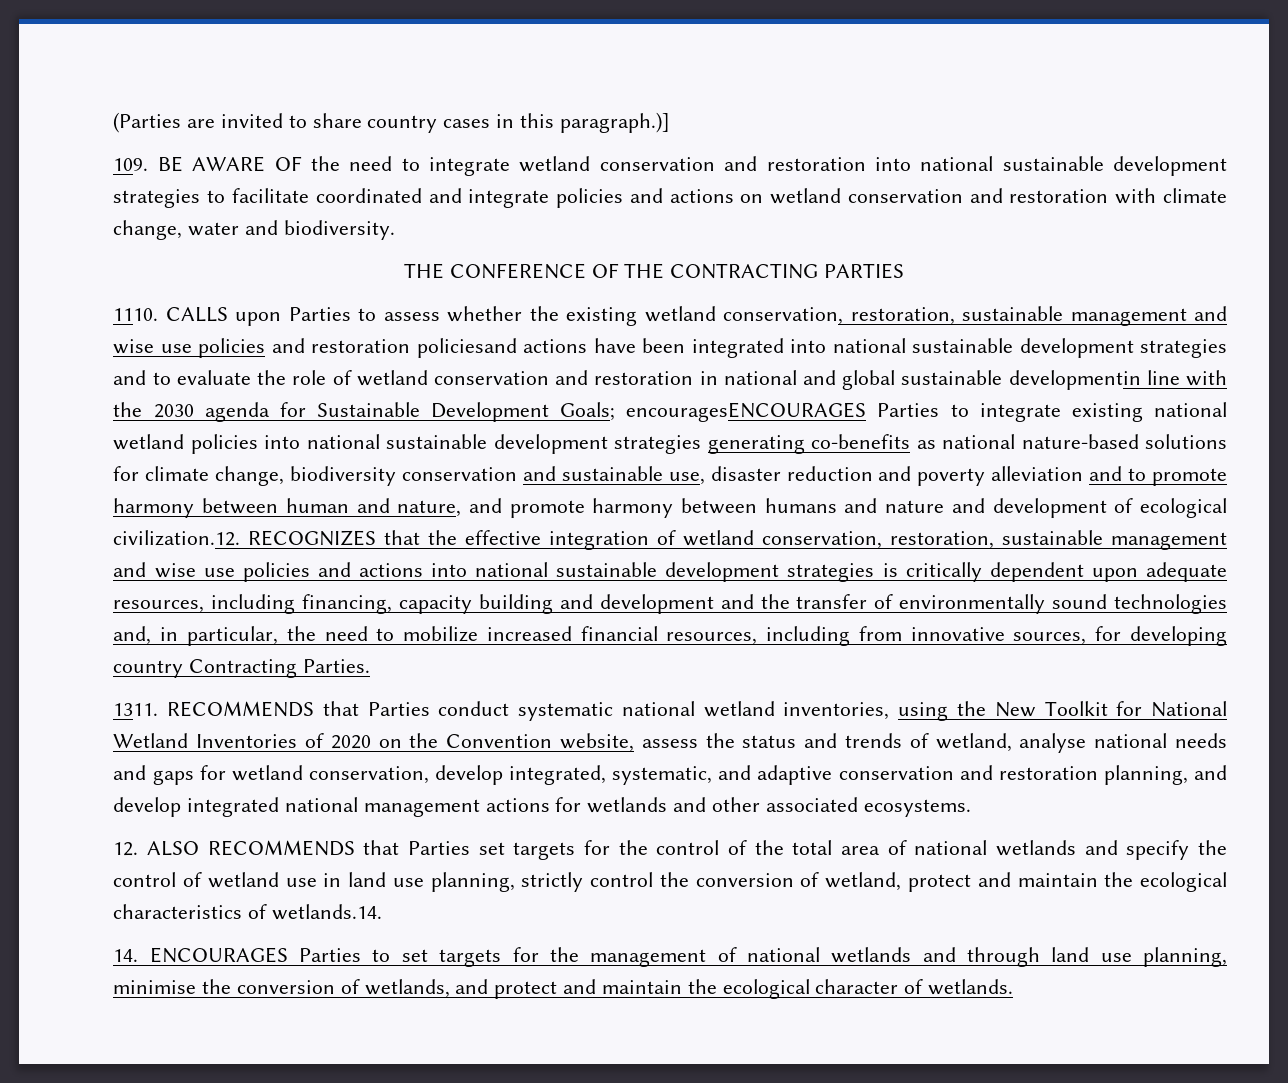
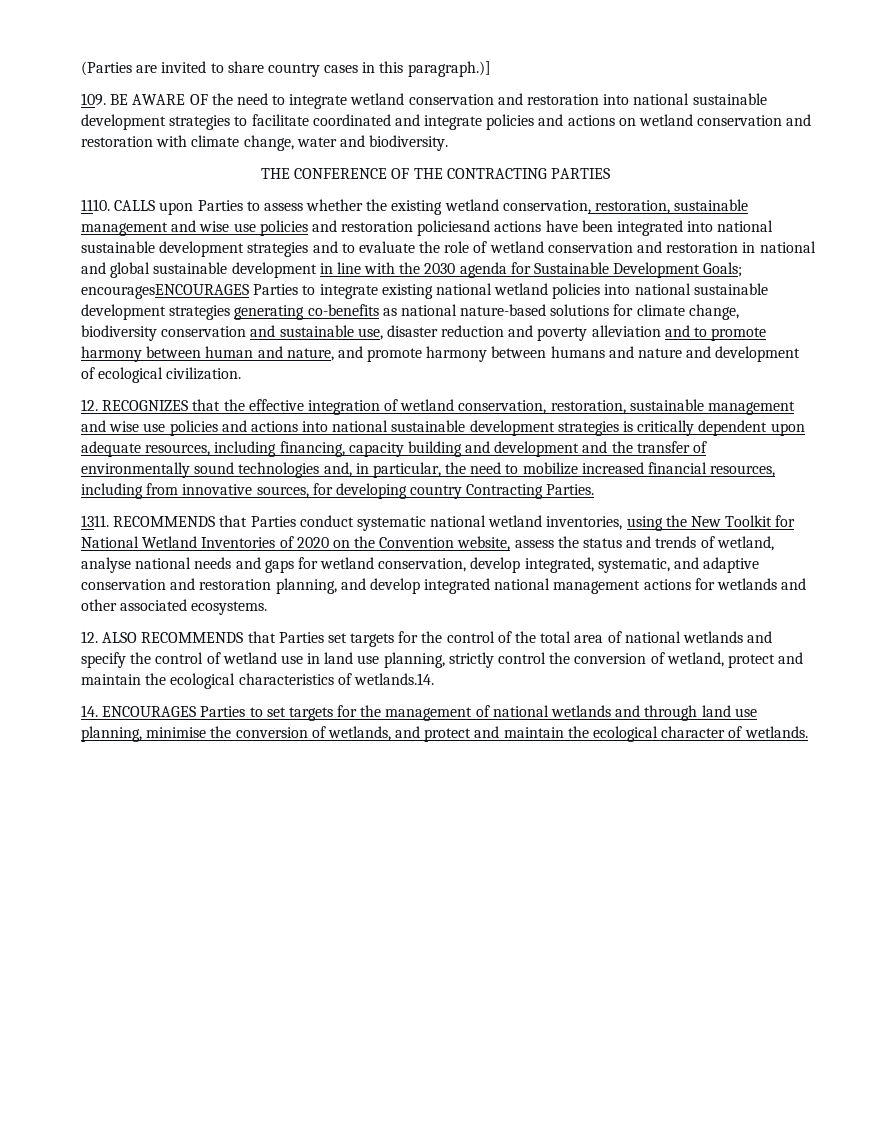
- CALLS upon Parties to assess whether the existing wetland conservation, restoration, sustainable management and wise use policies and restoration policiesand actions have been integrated into national sustainable development strategies and to evaluate the role of wetland conservation and restoration in national and global sustainable developmentin line with the 2030 agenda for Sustainable Development Goals;
+ CALLS upon Parties to assess whether the existing wetland conservation, restoration, sustainable management and wise use policies and restoration policiesand actions have been integrated into national sustainable development strategies and to evaluate the role of wetland conservation and restoration in national and global sustainable development in line with the 2030 agenda for Sustainable Development Goals;
- encouragesENCOURAGES Parties to integrate existing national wetland policies into national sustainable development strategies generating co-benefits as national nature-based solutions for climate change, biodiversity conservation and sustainable use, disaster reduction and poverty alleviation and to promote harmony between human and nature, and promote harmony between humans and nature and development of ecological civilization.12. RECOGNIZES that the effective integration of wetland conservation, restoration, sustainable management and wise use policies and actions into national sustainable development strategies is critically dependent upon adequate resources, including financing, capacity building and development and the transfer of environmentally sound technologies and, in particular, the need to mobilize increased financial resources, including from innovative sources, for developing country Contracting Parties.
+ encouragesENCOURAGES Parties to integrate existing national wetland policies into national sustainable development strategies generating co-benefits as national nature-based solutions for climate change, biodiversity conservation and sustainable use, disaster reduction and poverty alleviation and to promote harmony between human and nature, and promote harmony between humans and nature and development of ecological civilization.
+ 12. RECOGNIZES that the effective integration of wetland conservation, restoration, sustainable management and wise use policies and actions into national sustainable development strategies is critically dependent upon adequate resources, including financing, capacity building and development and the transfer of environmentally sound technologies and, in particular, the need to mobilize increased financial resources, including from innovative sources, for developing country Contracting Parties.

